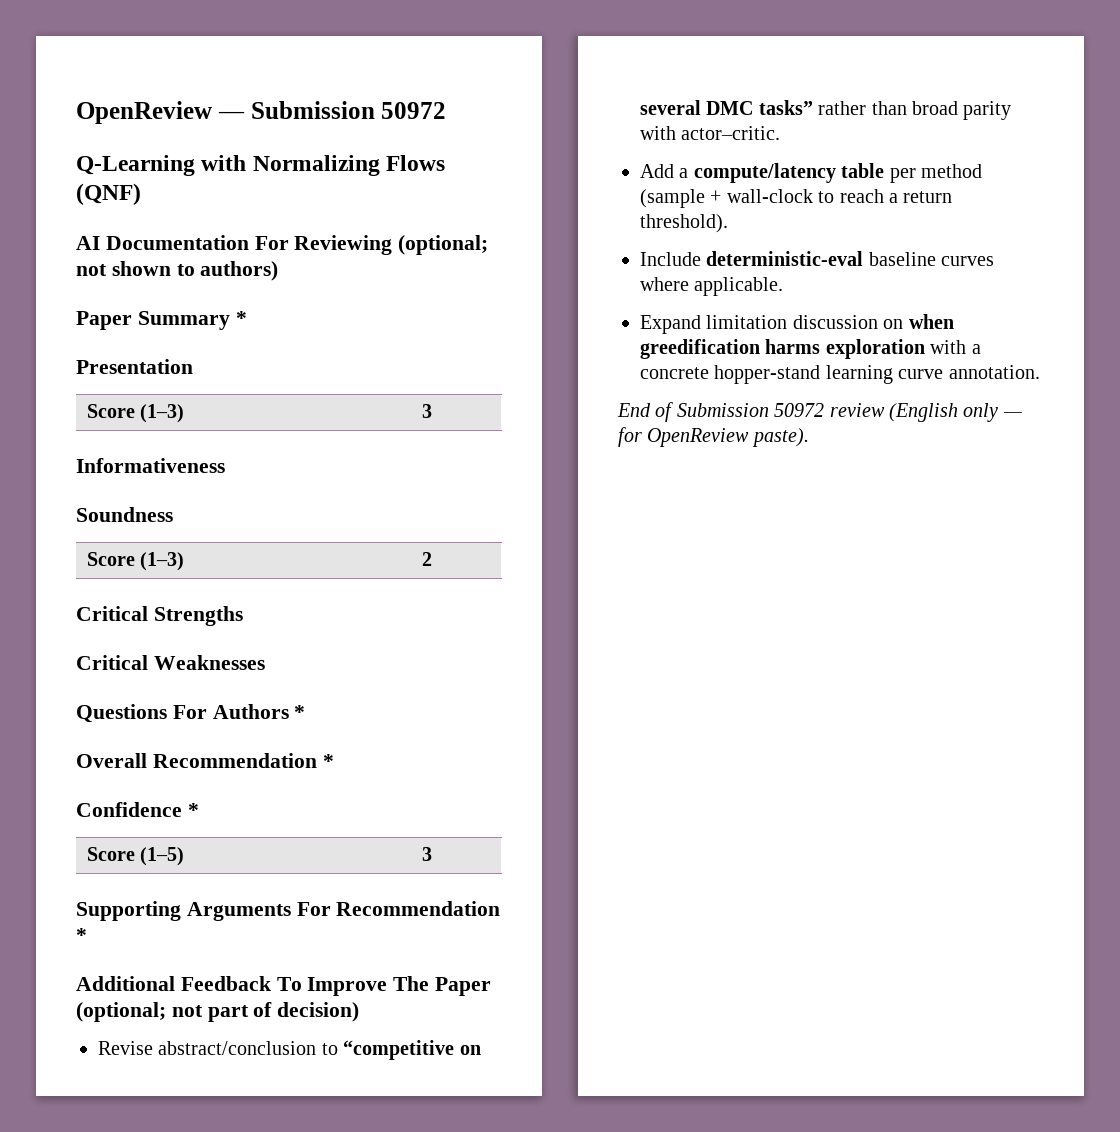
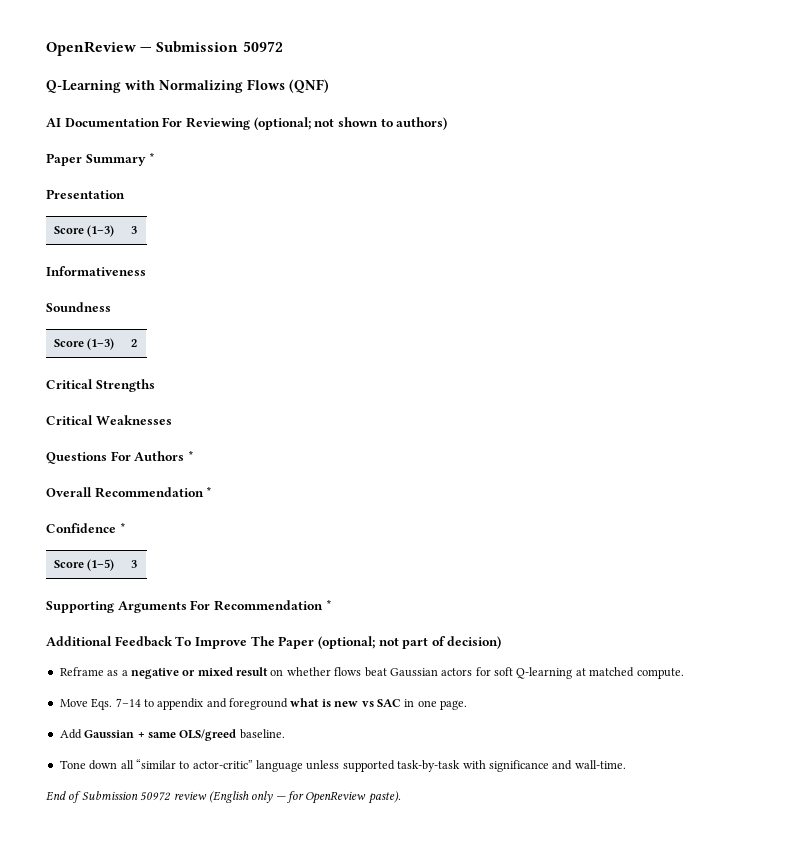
- Revise abstract/conclusion to “competitive on several DMC tasks” rather than broad parity with actor–critic.
- Add a compute/latency table per method (sample + wall-clock to reach a return threshold).
- Include deterministic-eval baseline curves where applicable.
- Expand limitation discussion on when greedification harms exploration with a concrete hopper-stand learning curve annotation.
+ Reframe as a negative or mixed result on whether flows beat Gaussian actors for soft Q-learning at matched compute.
+ Move Eqs. 7–14 to appendix and foreground what is new vs SAC in one page.
+ Add Gaussian + same OLS/greed baseline.
+ Tone down all “similar to actor-critic” language unless supported task-by-task with significance and wall-time.

